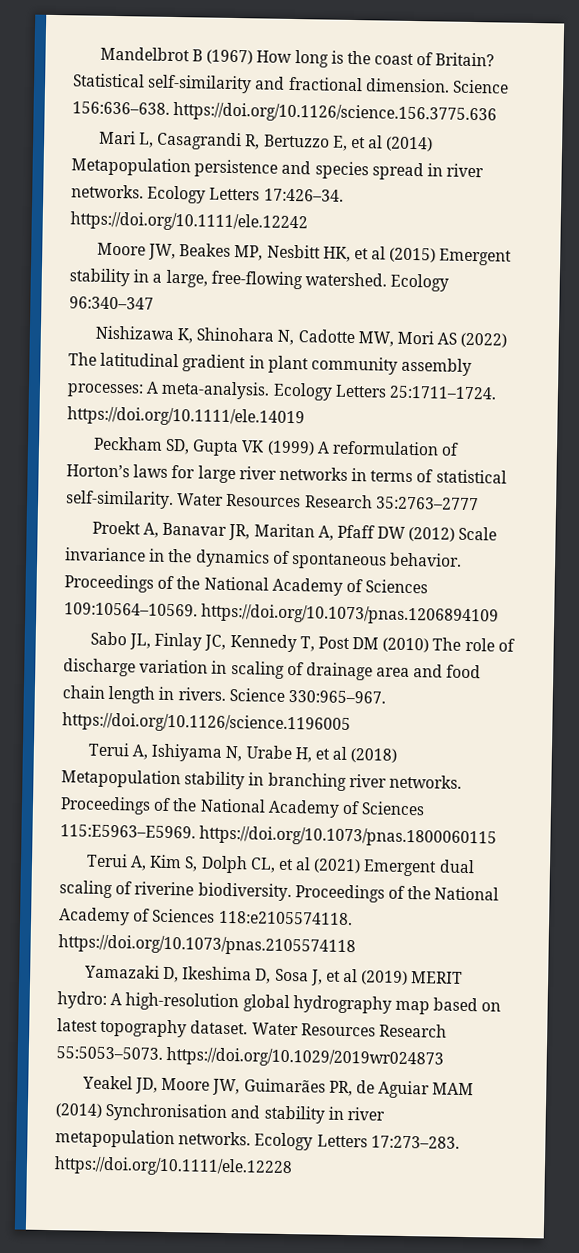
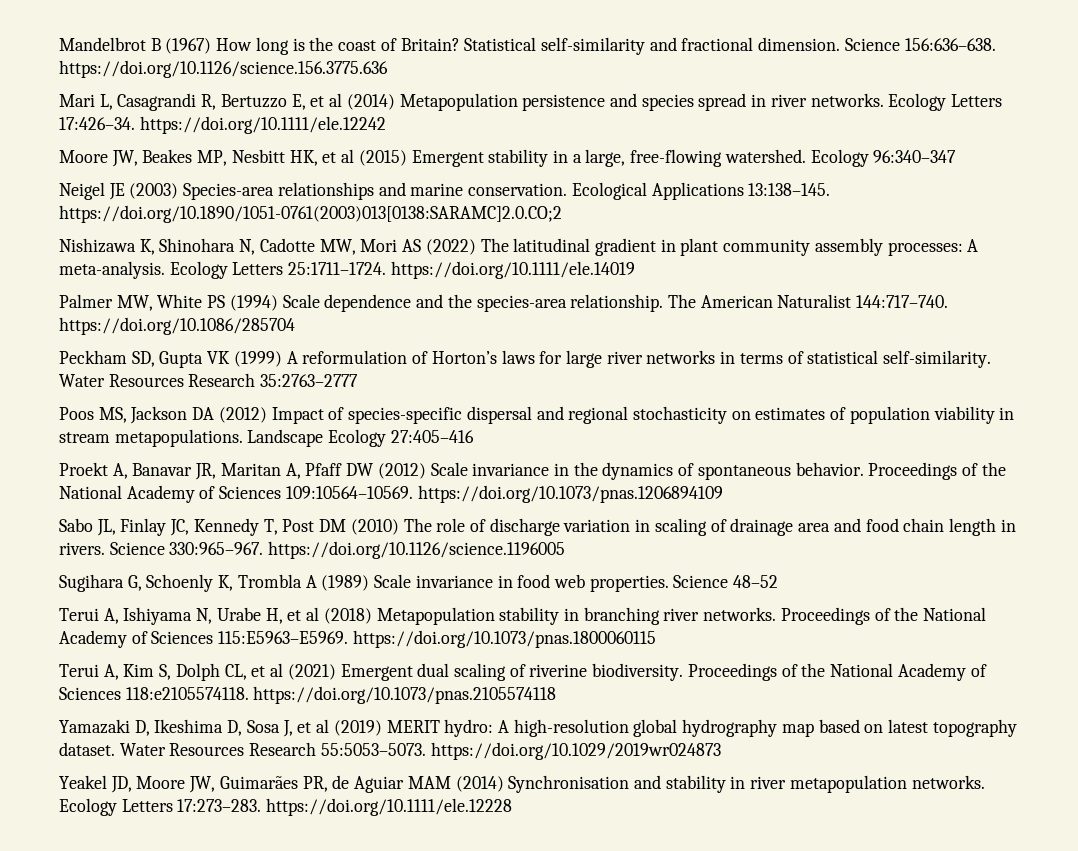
+ Neigel JE (2003) Species-area relationships and marine conservation. Ecological Applications 13:138–145. https://doi.org/10.1890/1051-0761(2003)013[0138:SARAMC]2.0.CO;2
+ Palmer MW, White PS (1994) Scale dependence and the species-area relationship. The American Naturalist 144:717–740. https://doi.org/10.1086/285704
+ Poos MS, Jackson DA (2012) Impact of species-specific dispersal and regional stochasticity on estimates of population viability in stream metapopulations. Landscape Ecology 27:405–416
+ Sugihara G, Schoenly K, Trombla A (1989) Scale invariance in food web properties. Science 48–52

